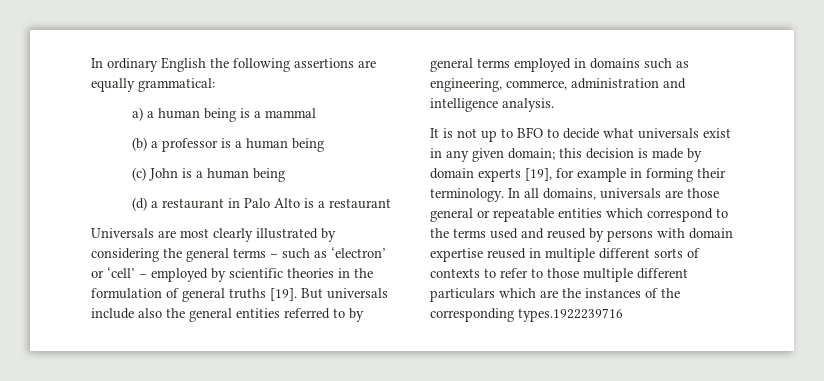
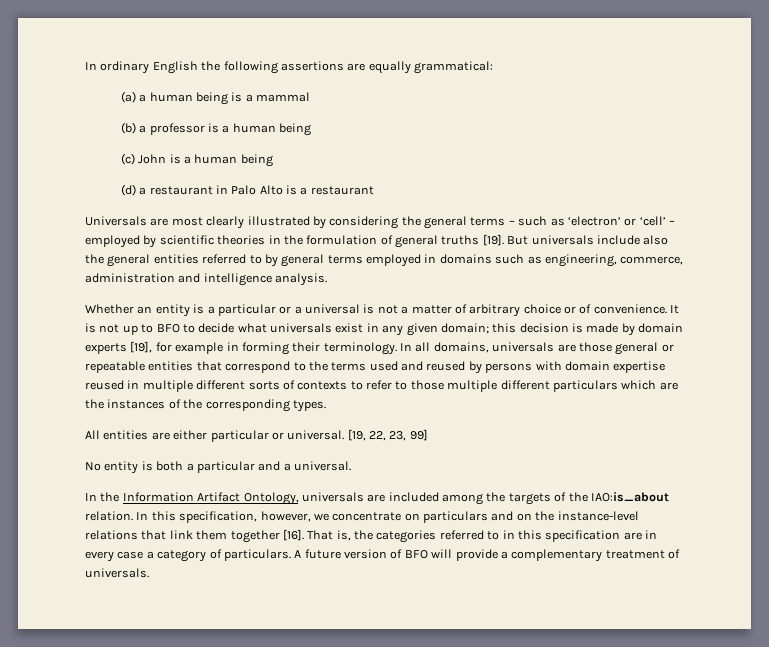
- a) a human being is a mammal
+ (a) a human being is a mammal
+ Whether an entity is a particular or a universal is not a matter of arbitrary choice or of convenience.
- In all domains, universals are those general or repeatable entities which correspond to the terms used and reused by persons with domain expertise reused in multiple different sorts of contexts to refer to those multiple different particulars which are the instances of the corresponding types.1922239716
+ In all domains, universals are those general or repeatable entities that correspond to the terms used and reused by persons with domain expertise reused in multiple different sorts of contexts to refer to those multiple different particulars which are the instances of the corresponding types.
+ All entities are either particular or universal. [19, 22, 23, 99]
+ No entity is both a particular and a universal.
+ In the Information Artifact Ontology, universals are included among the targets of the IAO:is_about relation. In this specification, however, we concentrate on particulars and on the instance-level relations that link them together [16]. That is, the categories referred to in this specification are in every case a category of particulars. A future version of BFO will provide a complementary treatment of universals.

